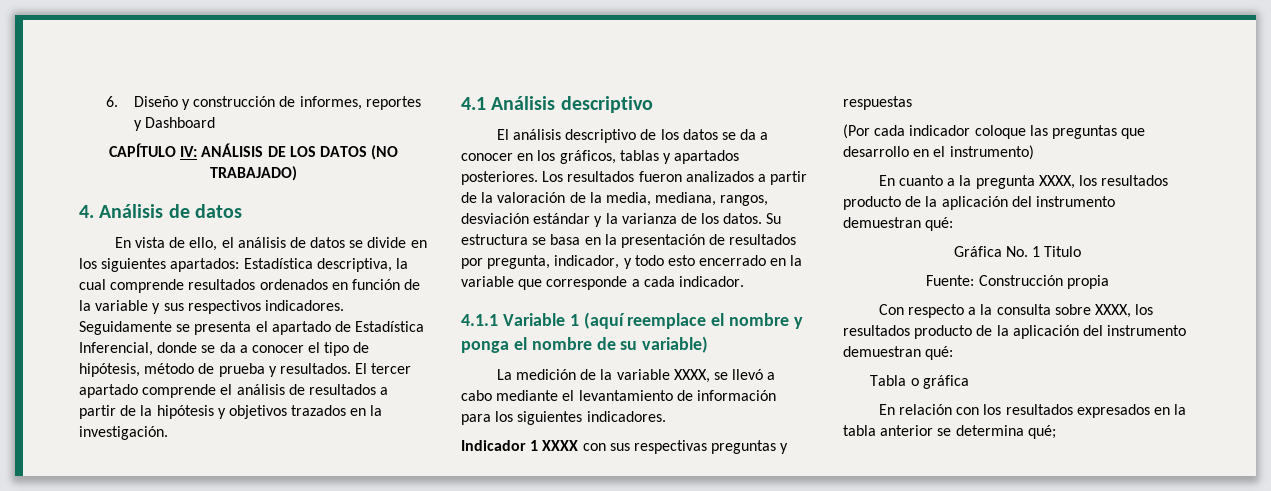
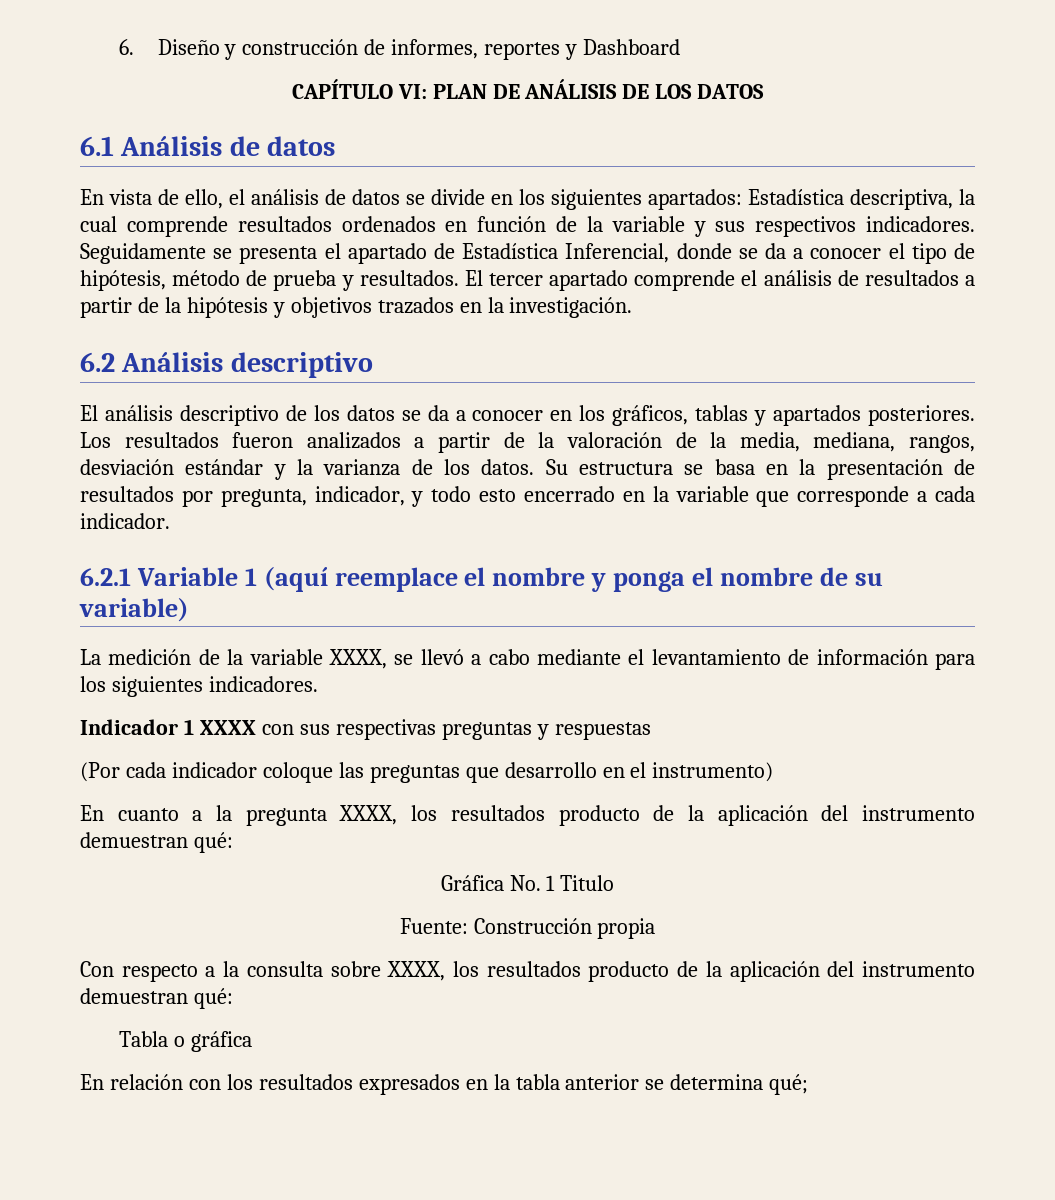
- CAPÍTULO IV: ANÁLISIS DE LOS DATOS (NO TRABAJADO)
- 4. Análisis de datos
+ CAPÍTULO VI: PLAN DE ANÁLISIS DE LOS DATOS
+ 6.1 Análisis de datos
- 4.1 Análisis descriptivo
+ 6.2 Análisis descriptivo
- 4.1.1 Variable 1 (aquí reemplace el nombre y ponga el nombre de su variable)
+ 6.2.1 Variable 1 (aquí reemplace el nombre y ponga el nombre de su variable)

